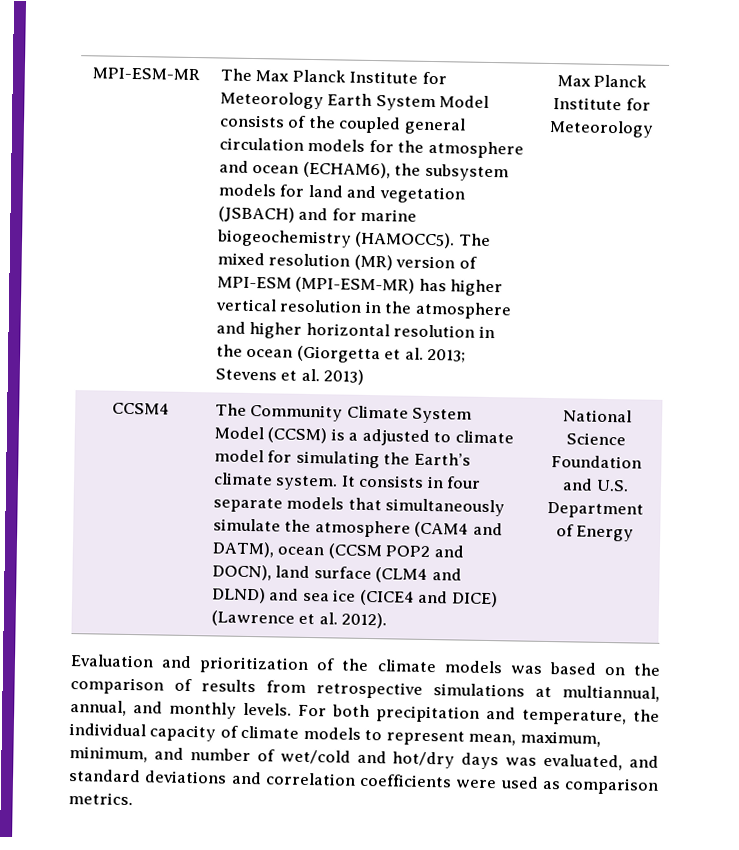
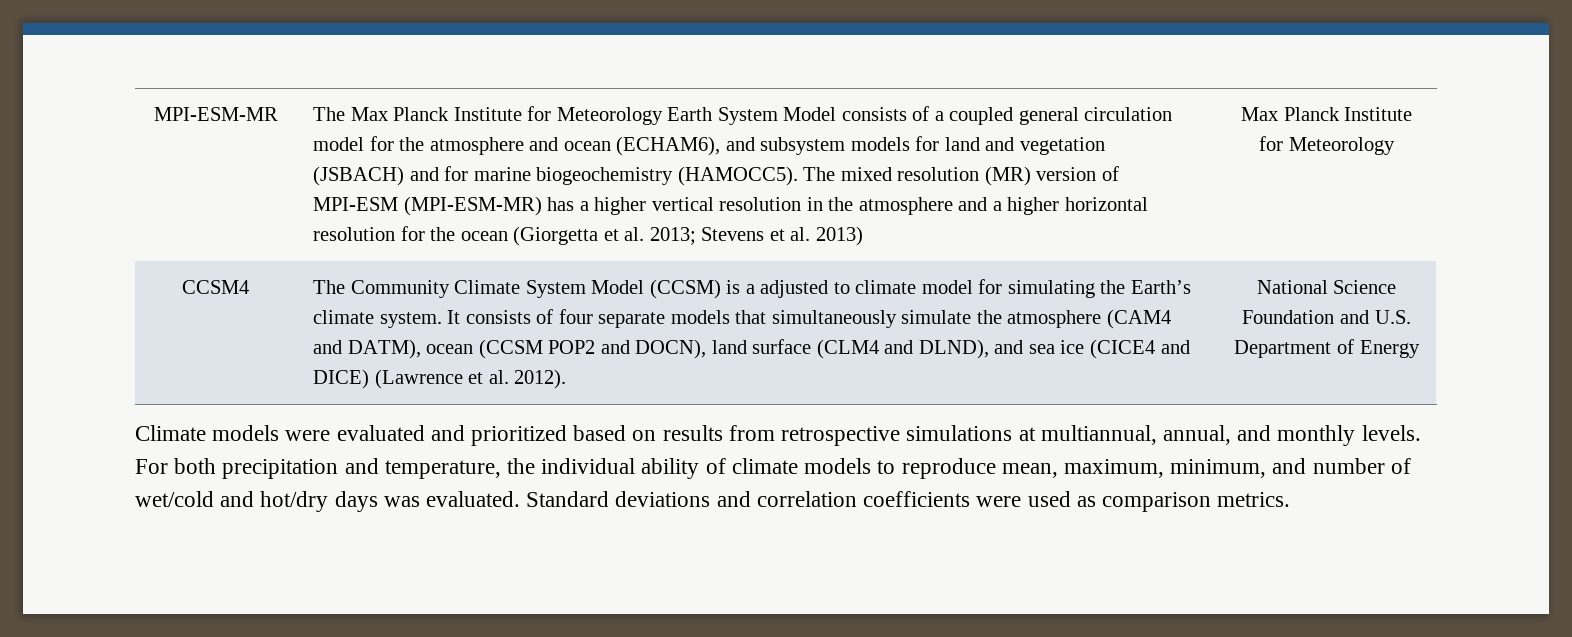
- The Max Planck Institute for Meteorology Earth System Model consists of the coupled general circulation models for the atmosphere and ocean (ECHAM6), the subsystem models for land and vegetation (JSBACH) and for marine biogeochemistry (HAMOCC5).
+ The Max Planck Institute for Meteorology Earth System Model consists of a coupled general circulation model for the atmosphere and ocean (ECHAM6), and subsystem models for land and vegetation (JSBACH) and for marine biogeochemistry (HAMOCC5).
- The mixed resolution (MR) version of MPI-ESM (MPI-ESM-MR) has higher vertical resolution in the atmosphere and higher horizontal resolution in the ocean (Giorgetta et al. 2013; Stevens et al. 2013)
+ The mixed resolution (MR) version of MPI-ESM (MPI-ESM-MR) has a higher vertical resolution in the atmosphere and a higher horizontal resolution for the ocean (Giorgetta et al. 2013; Stevens et al. 2013)
- It consists in four separate models that simultaneously simulate the atmosphere (CAM4 and DATM), ocean (CCSM POP2 and DOCN), land surface (CLM4 and DLND) and sea ice (CICE4 and DICE) (Lawrence et al. 2012).
+ It consists of four separate models that simultaneously simulate the atmosphere (CAM4 and DATM), ocean (CCSM POP2 and DOCN), land surface (CLM4 and DLND), and sea ice (CICE4 and DICE) (Lawrence et al. 2012).
- Evaluation and prioritization of the climate models was based on the comparison of results from retrospective simulations at multiannual, annual, and monthly levels.
+ Climate models were evaluated and prioritized based on results from retrospective simulations at multiannual, annual, and monthly levels.
- For both precipitation and temperature, the individual capacity of climate models to represent mean, maximum, minimum, and number of wet/cold and hot/dry days was evaluated, and standard deviations and correlation coefficients were used as comparison metrics.
+ For both precipitation and temperature, the individual ability of climate models to reproduce mean, maximum, minimum, and number of wet/cold and hot/dry days was evaluated. Standard deviations and correlation coefficients were used as comparison metrics.

